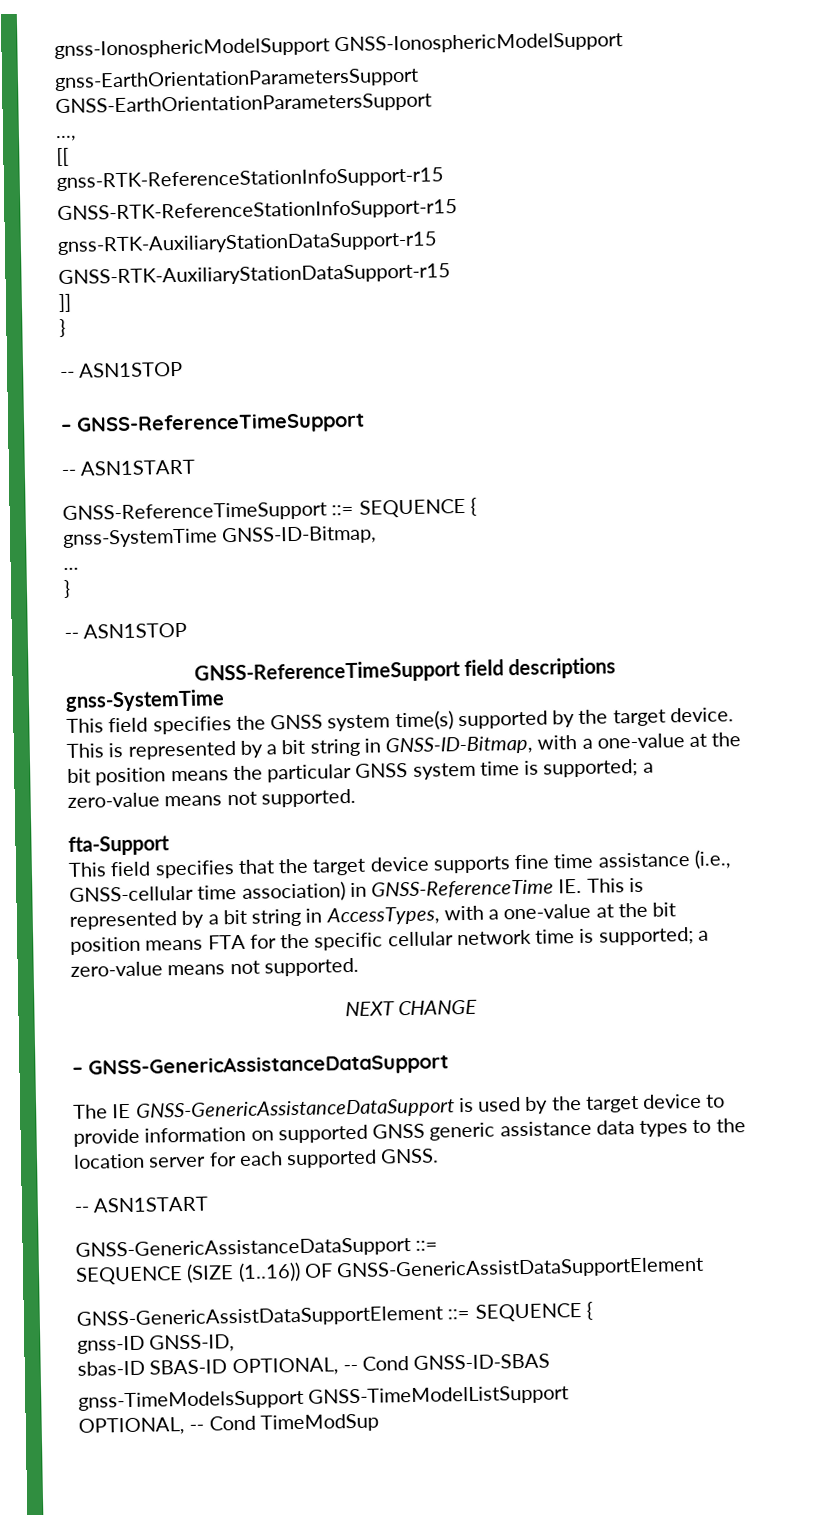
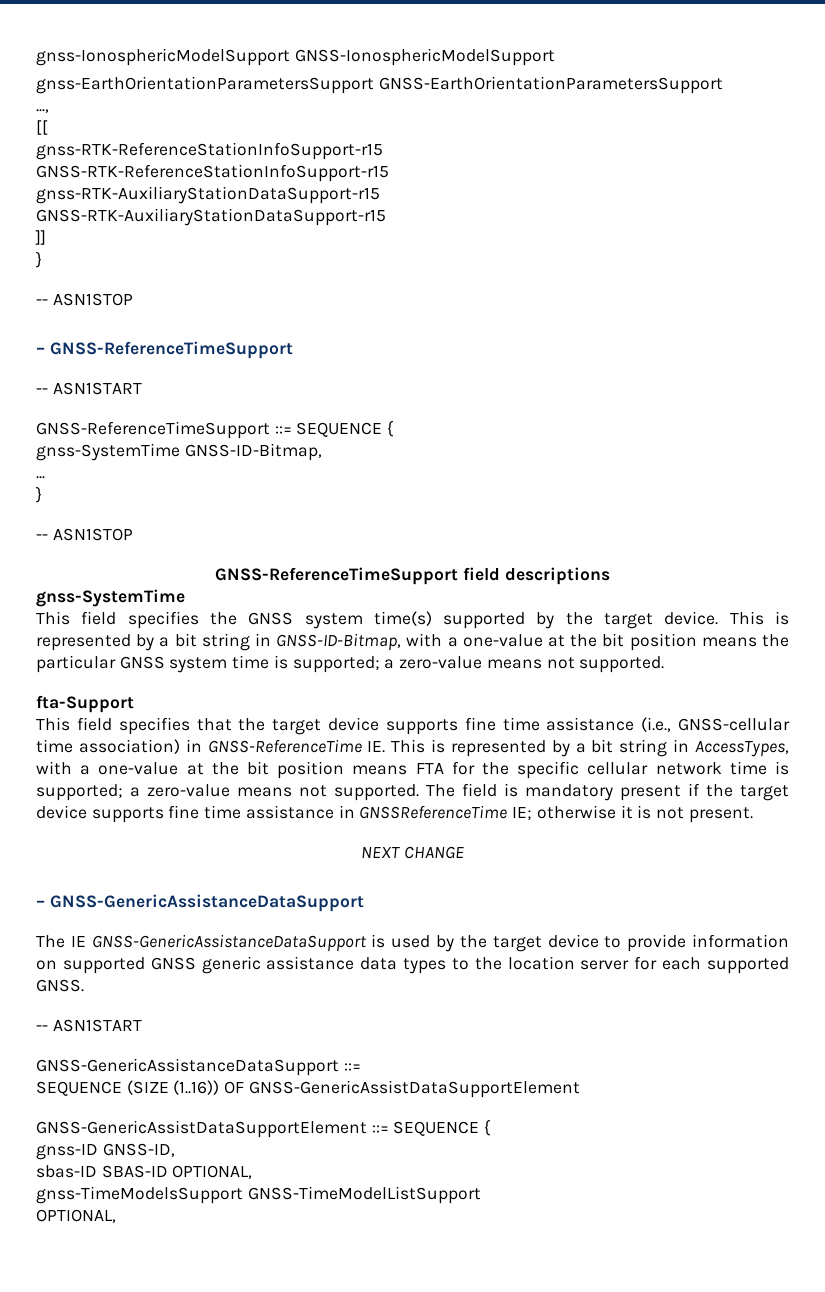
+ The field is mandatory present if the target device supports fine time assistance in GNSSReferenceTime IE; otherwise it is not present.
- sbas-ID SBAS-ID OPTIONAL, -- Cond GNSS-ID-SBAS
+ sbas-ID SBAS-ID OPTIONAL,
  gnss-TimeModelsSupport GNSS-TimeModelListSupport
- OPTIONAL, -- Cond TimeModSup
+ OPTIONAL,

